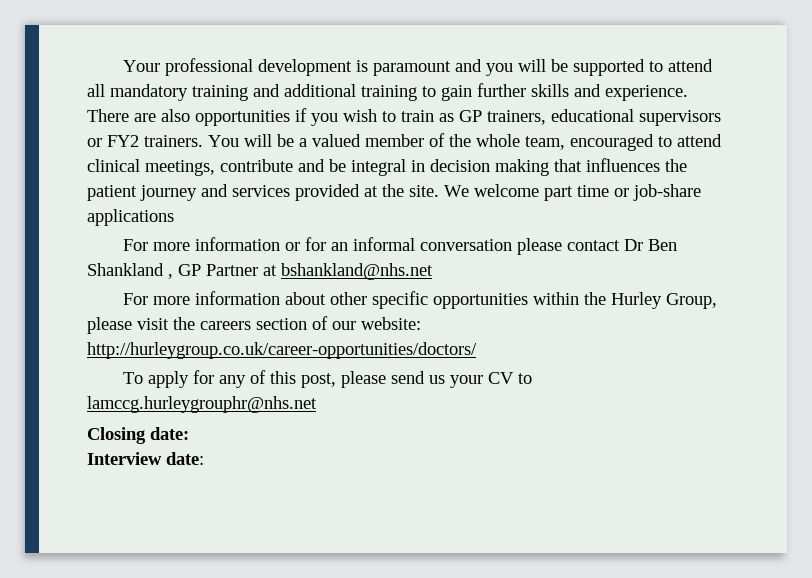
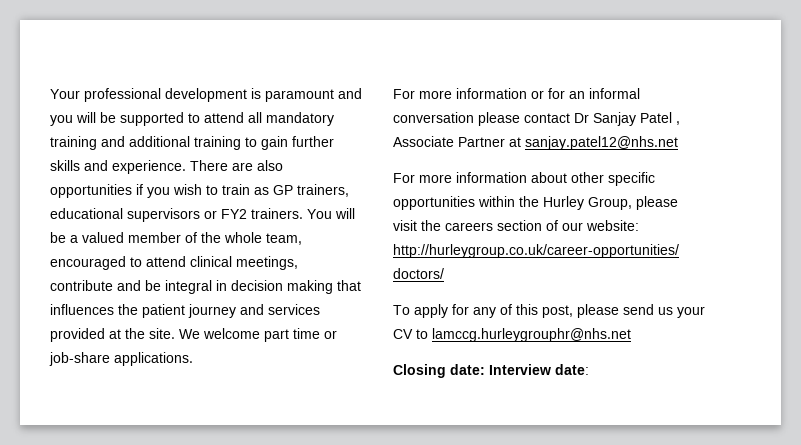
- We welcome part time or job-share applications
+ We welcome part time or job-share applications.
- For more information or for an informal conversation please contact Dr Ben Shankland , GP Partner at bshankland@nhs.net
+ For more information or for an informal conversation please contact Dr Sanjay Patel , Associate Partner at sanjay.patel12@nhs.net
- Closing date:
- Interview date:
+ Closing date: Interview date:

